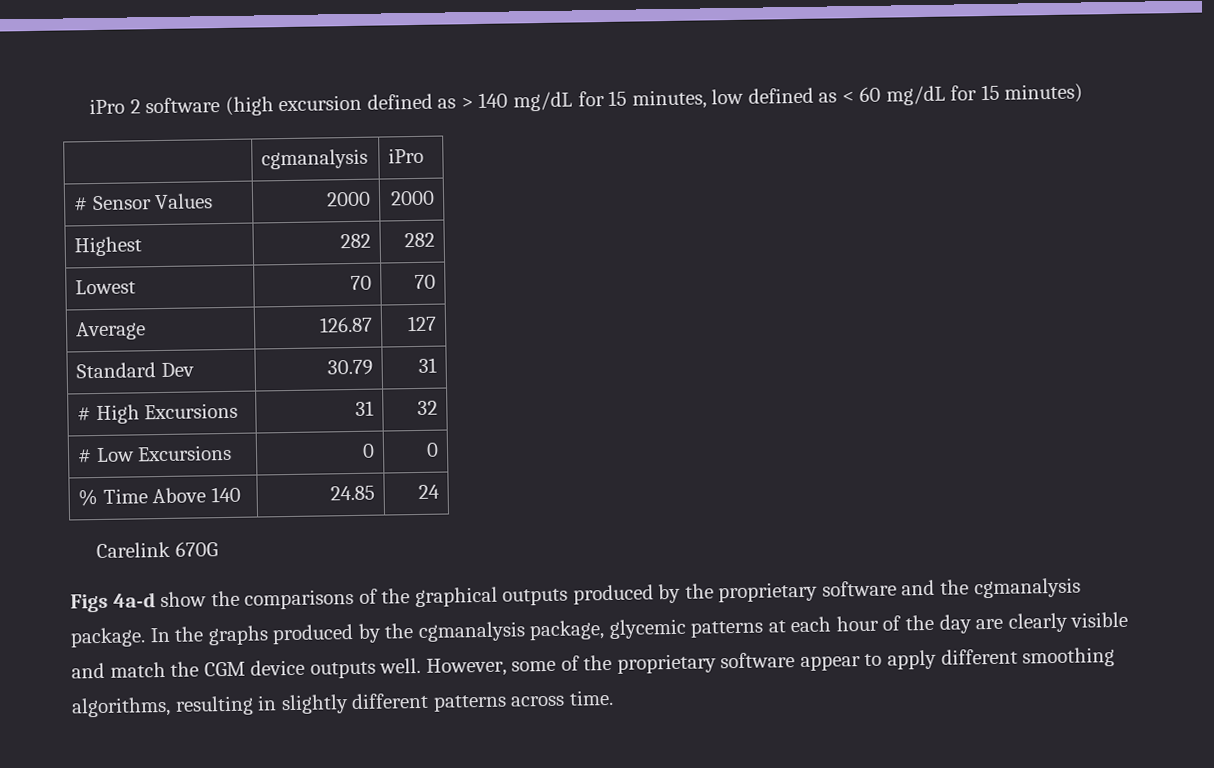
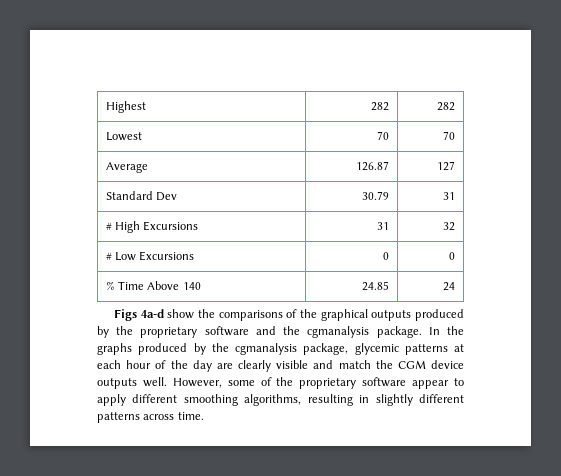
- iPro 2 software (high excursion defined as > 140 mg/dL for 15 minutes, low defined as < 60 mg/dL for 15 minutes)
- | cgmanalysis | iPro
- # Sensor Values | 2000 | 2000
- Carelink 670G

